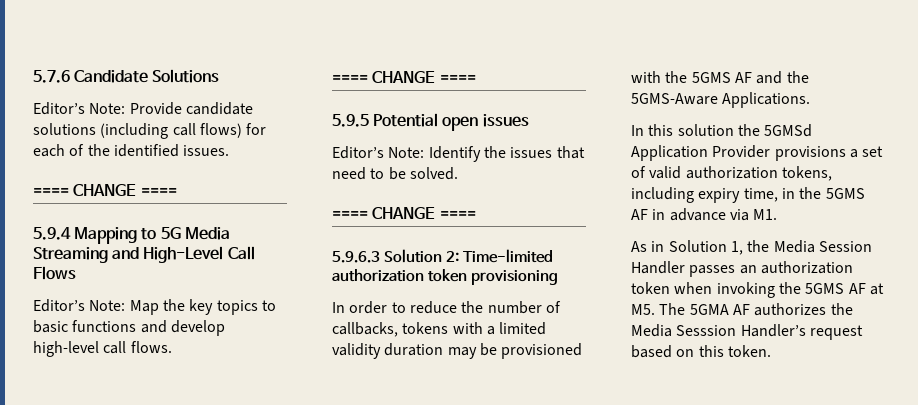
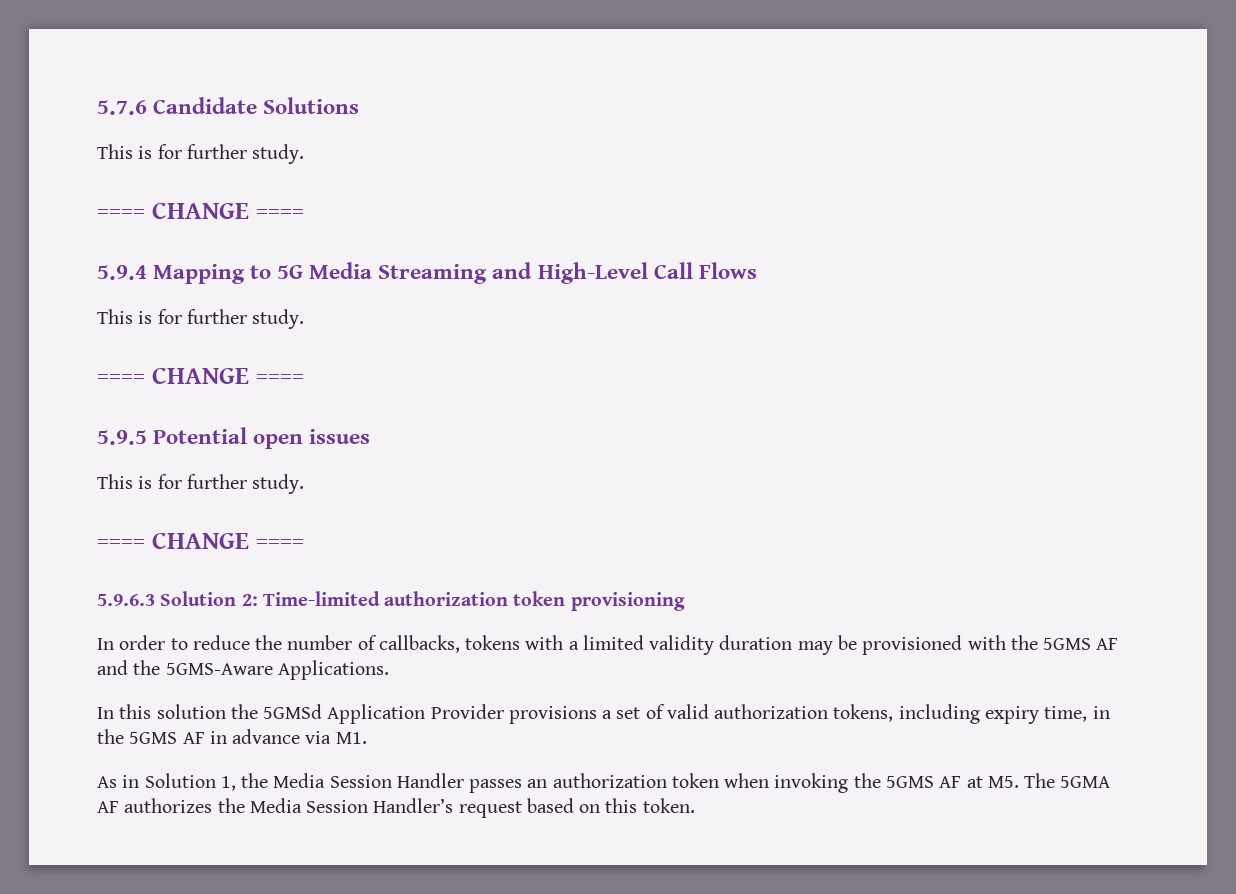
  5.7.6 Candidate Solutions
- Editor’s Note: Provide candidate solutions (including call flows) for each of the identified issues.
+ This is for further study.
  5.9.4 Mapping to 5G Media Streaming and High-Level Call Flows
- Editor’s Note: Map the key topics to basic functions and develop high-level call flows.
+ This is for further study.
  5.9.5 Potential open issues
- Editor’s Note: Identify the issues that need to be solved.
+ This is for further study.
- As in Solution 1, the Media Session Handler passes an authorization token when invoking the 5GMS AF at M5. The 5GMA AF authorizes the Media Sesssion Handler’s request based on this token.
+ As in Solution 1, the Media Session Handler passes an authorization token when invoking the 5GMS AF at M5. The 5GMA AF authorizes the Media Session Handler’s request based on this token.

